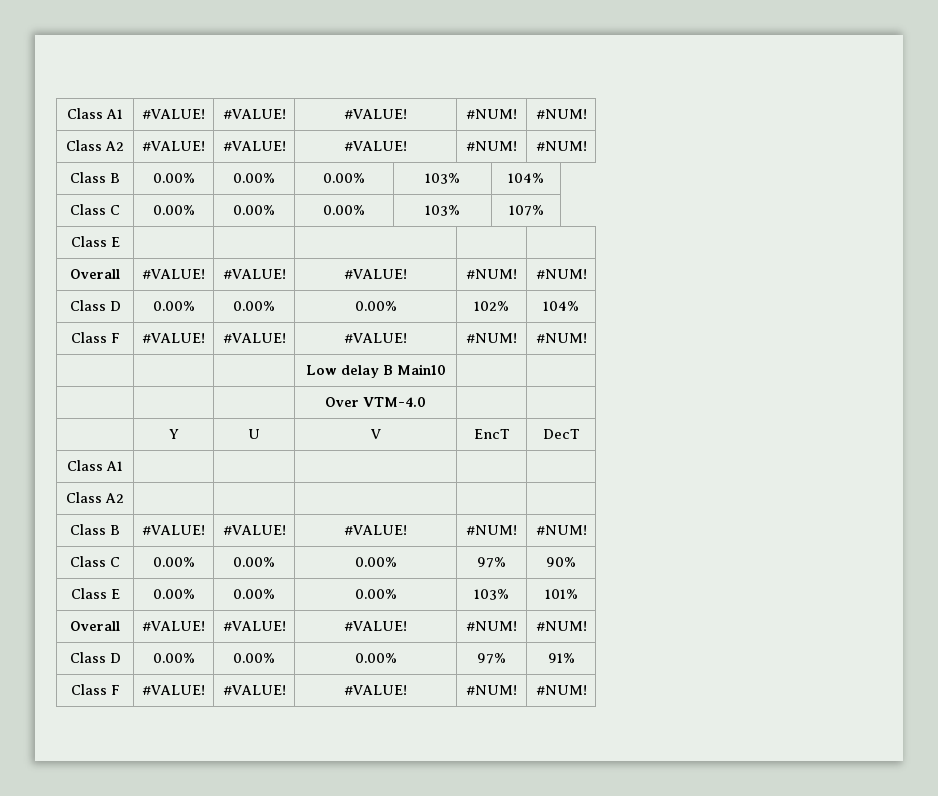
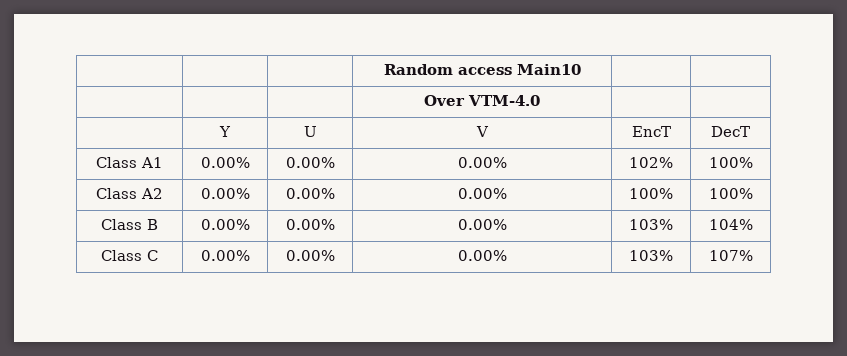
- Class A1 | #VALUE! | #VALUE! | #VALUE! | #NUM! | #NUM!
- Class A2 | #VALUE! | #VALUE! | #VALUE! | #NUM! | #NUM!
+ | | | Random access Main10 | |
+ | | | Over VTM-4.0 | |
+ | Y | U | V | EncT | DecT
+ Class A1 | 0.00% | 0.00% | 0.00% | 102% | 100%
+ Class A2 | 0.00% | 0.00% | 0.00% | 100% | 100%
- Class E | | | | |
- Overall | #VALUE! | #VALUE! | #VALUE! | #NUM! | #NUM!
- Class D | 0.00% | 0.00% | 0.00% | 102% | 104%
- Class F | #VALUE! | #VALUE! | #VALUE! | #NUM! | #NUM!
- | | | Low delay B Main10 | |
- | | | Over VTM-4.0 | |
- | Y | U | V | EncT | DecT
- Class A1 | | | | |
- Class A2 | | | | |
- Class B | #VALUE! | #VALUE! | #VALUE! | #NUM! | #NUM!
- Class C | 0.00% | 0.00% | 0.00% | 97% | 90%
- Class E | 0.00% | 0.00% | 0.00% | 103% | 101%
- Overall | #VALUE! | #VALUE! | #VALUE! | #NUM! | #NUM!
- Class D | 0.00% | 0.00% | 0.00% | 97% | 91%
- Class F | #VALUE! | #VALUE! | #VALUE! | #NUM! | #NUM!

